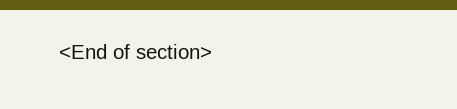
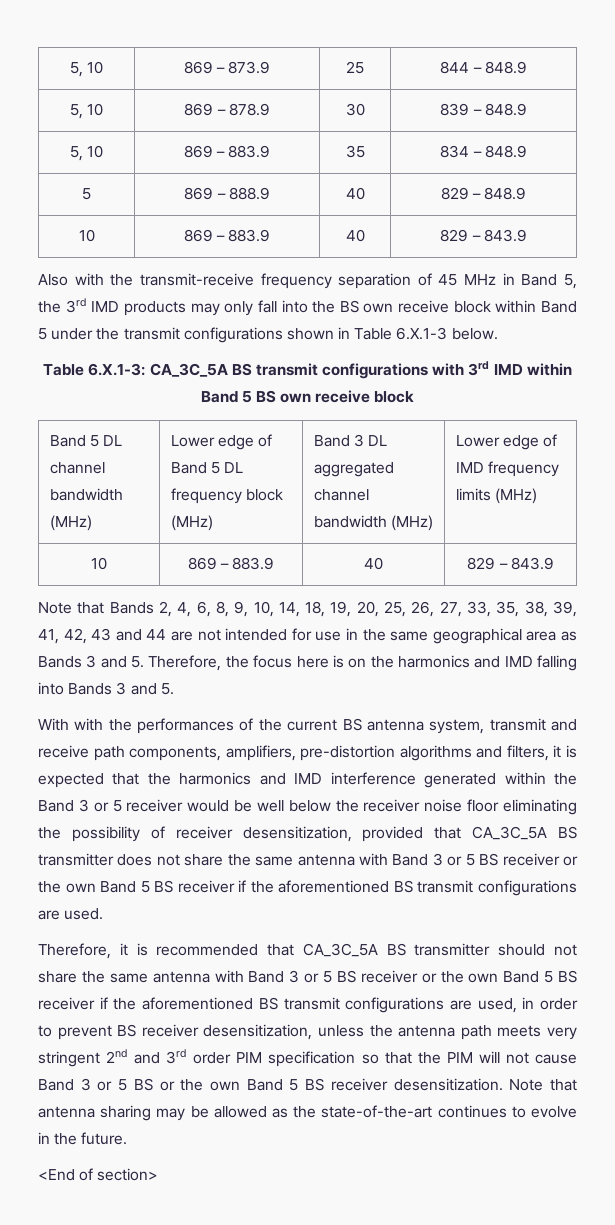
+ 5, 10 | 869 – 873.9 | 25 | 844 – 848.9
+ 5, 10 | 869 – 878.9 | 30 | 839 – 848.9
+ 5, 10 | 869 – 883.9 | 35 | 834 – 848.9
+ 5 | 869 – 888.9 | 40 | 829 – 848.9
+ 10 | 869 – 883.9 | 40 | 829 – 843.9
+ Also with the transmit-receive frequency separation of 45 MHz in Band 5, the 3rd IMD products may only fall into the BS own receive block within Band 5 under the transmit configurations shown in Table 6.X.1-3 below.
+ Table 6.X.1-3: CA_3C_5A BS transmit configurations with 3rd IMD within Band 5 BS own receive block
+ Band 5 DL channel bandwidth (MHz) | Lower edge of Band 5 DL frequency block (MHz) | Band 3 DL aggregated channel bandwidth (MHz) | Lower edge of IMD frequency limits (MHz)
+ 10 | 869 – 883.9 | 40 | 829 – 843.9
+ Note that Bands 2, 4, 6, 8, 9, 10, 14, 18, 19, 20, 25, 26, 27, 33, 35, 38, 39, 41, 42, 43 and 44 are not intended for use in the same geographical area as Bands 3 and 5. Therefore, the focus here is on the harmonics and IMD falling into Bands 3 and 5.
+ With with the performances of the current BS antenna system, transmit and receive path components, amplifiers, pre-distortion algorithms and filters, it is expected that the harmonics and IMD interference generated within the Band 3 or 5 receiver would be well below the receiver noise floor eliminating the possibility of receiver desensitization, provided that CA_3C_5A BS transmitter does not share the same antenna with Band 3 or 5 BS receiver or the own Band 5 BS receiver if the aforementioned BS transmit configurations are used.
+ Therefore, it is recommended that CA_3C_5A BS transmitter should not share the same antenna with Band 3 or 5 BS receiver or the own Band 5 BS receiver if the aforementioned BS transmit configurations are used, in order to prevent BS receiver desensitization, unless the antenna path meets very stringent 2nd and 3rd order PIM specification so that the PIM will not cause Band 3 or 5 BS or the own Band 5 BS receiver desensitization. Note that antenna sharing may be allowed as the state-of-the-art continues to evolve in the future.

